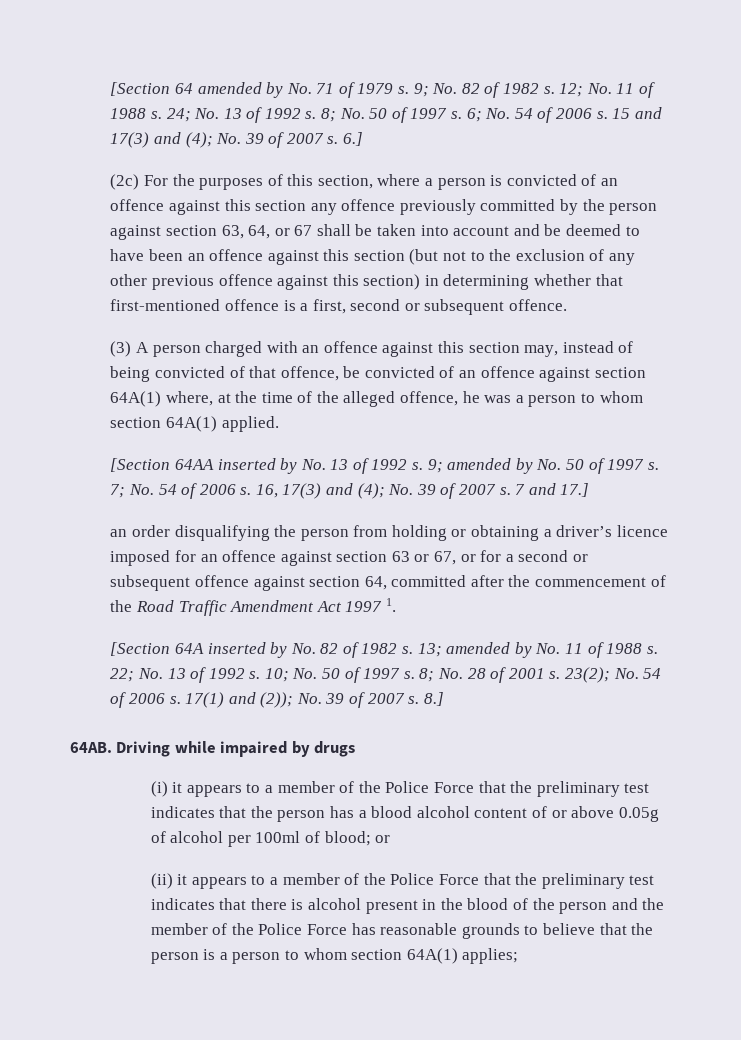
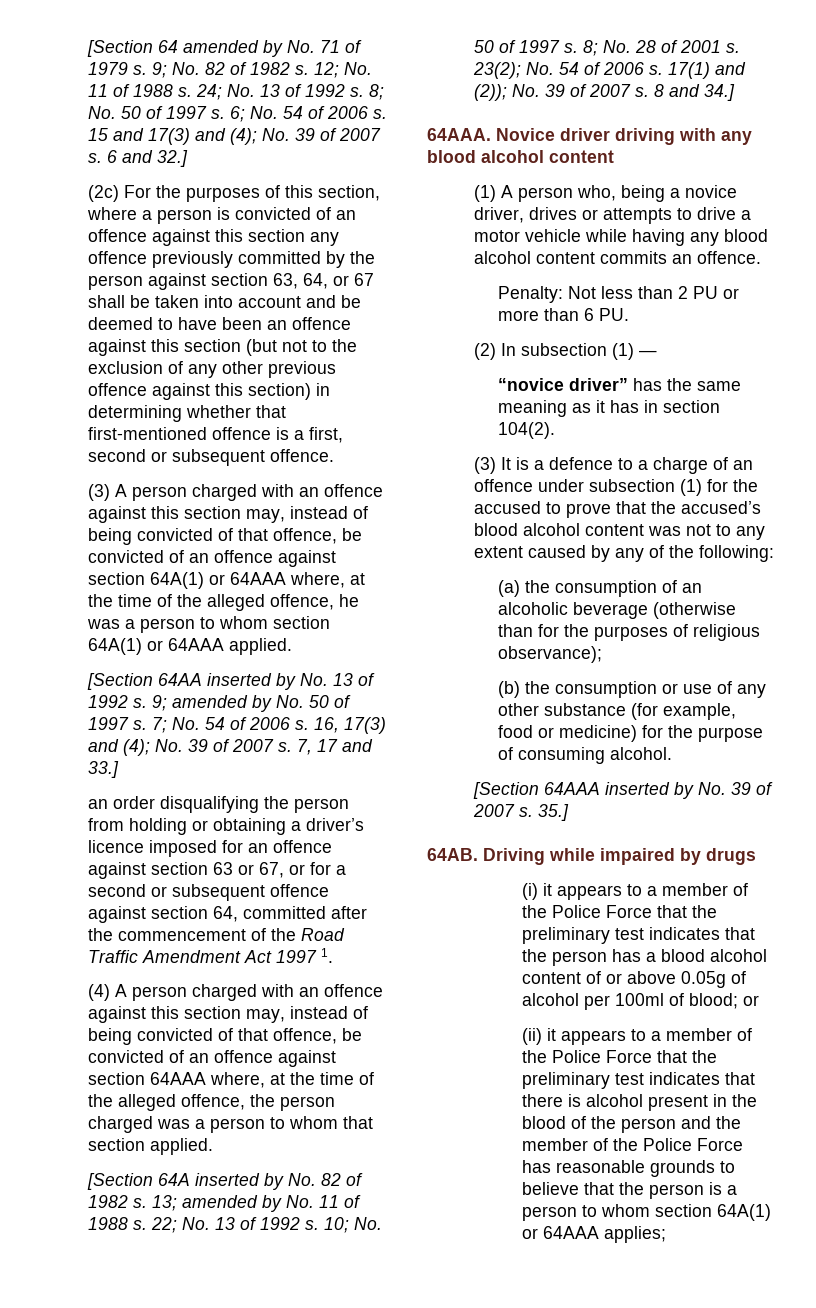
- 6.]
+ 6 and 32.]
- (3) A person charged with an offence against this section may, instead of being convicted of that offence, be convicted of an offence against section 64A(1) where, at the time of the alleged offence, he was a person to whom section 64A(1) applied.
+ (3) A person charged with an offence against this section may, instead of being convicted of that offence, be convicted of an offence against section 64A(1) or 64AAA where, at the time of the alleged offence, he was a person to whom section 64A(1) or 64AAA applied.
- 7 and 17.]
+ 7, 17 and 33.]
+ (4) A person charged with an offence against this section may, instead of being convicted of that offence, be convicted of an offence against section 64AAA where, at the time of the alleged offence, the person charged was a person to whom that section applied.
- 8.]
+ 8 and 34.]
+ 64AAA. Novice driver driving with any blood alcohol content
+ (1) A person who, being a novice driver, drives or attempts to drive a motor vehicle while having any blood alcohol content commits an offence.
+ Penalty: Not less than 2 PU or more than 6 PU.
+ (2) In subsection (1) —
+ “novice driver” has the same meaning as it has in section 104(2).
+ (3) It is a defence to a charge of an offence under subsection (1) for the accused to prove that the accused’s blood alcohol content was not to any extent caused by any of the following:
+ (a) the consumption of an alcoholic beverage (otherwise than for the purposes of religious observance);
+ (b) the consumption or use of any other substance (for example, food or medicine) for the purpose of consuming alcohol.
+ [Section 64AAA inserted by No. 39 of 2007 s. 35.]
- (ii) it appears to a member of the Police Force that the preliminary test indicates that there is alcohol present in the blood of the person and the member of the Police Force has reasonable grounds to believe that the person is a person to whom section 64A(1) applies;
+ (ii) it appears to a member of the Police Force that the preliminary test indicates that there is alcohol present in the blood of the person and the member of the Police Force has reasonable grounds to believe that the person is a person to whom section 64A(1) or 64AAA applies;

